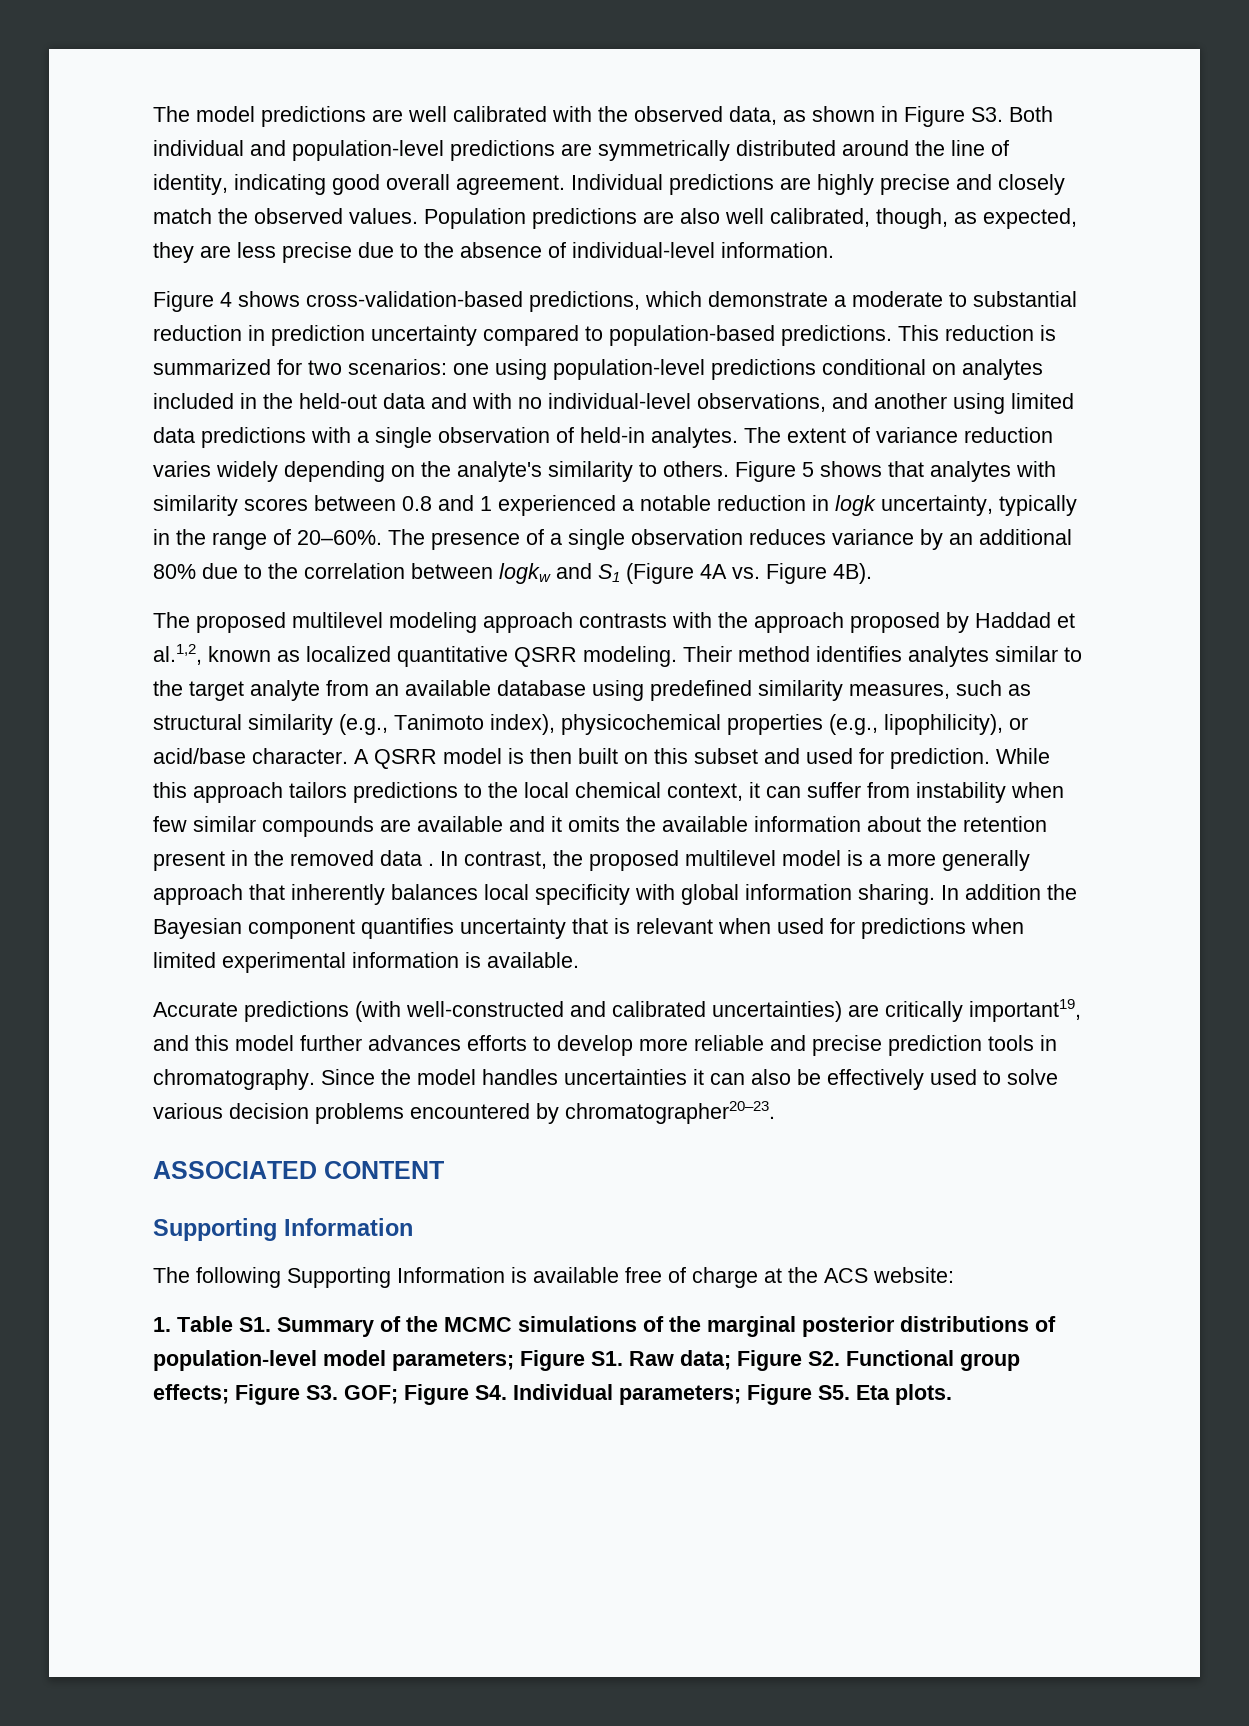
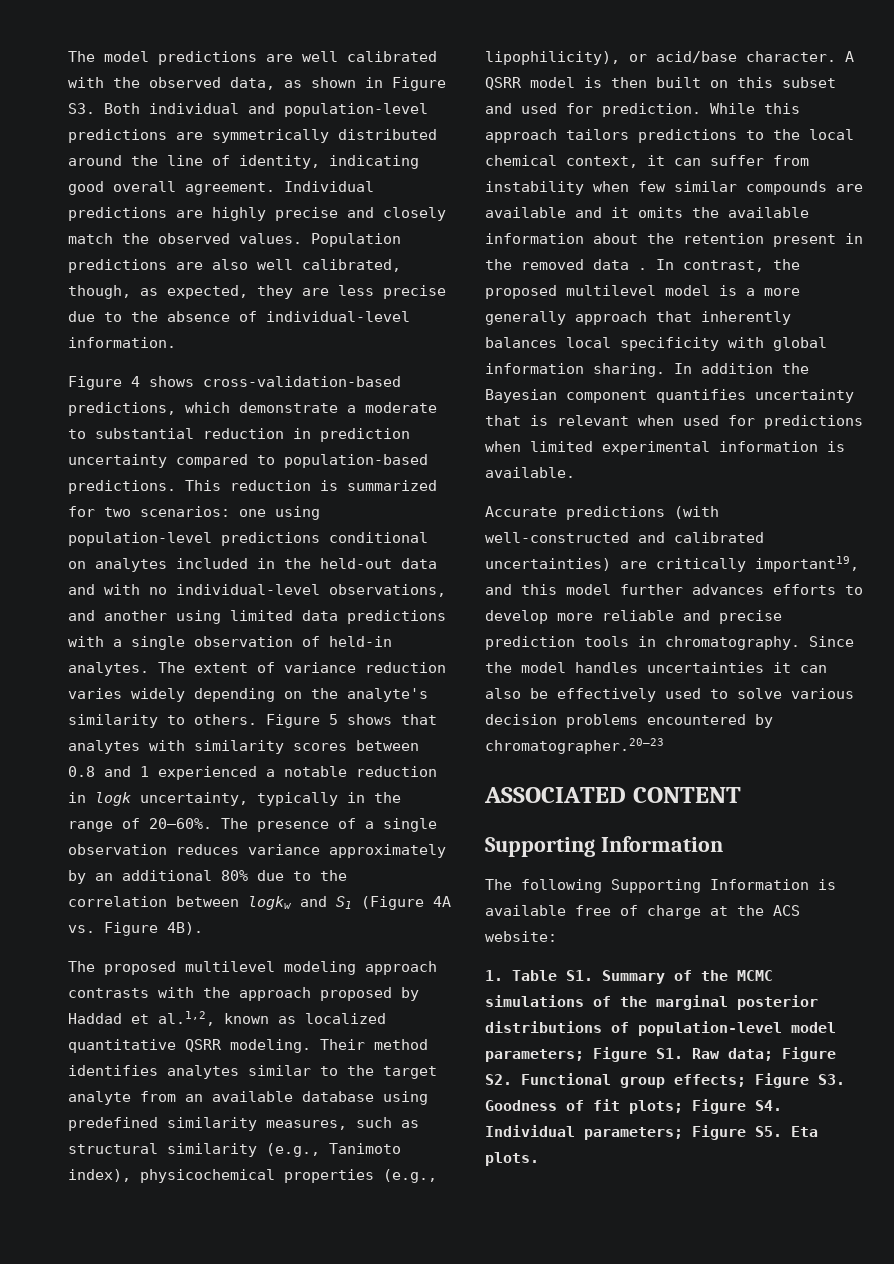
- The presence of a single observation reduces variance by an additional 80% due to the correlation between logkw and S1 (Figure 4A vs. Figure 4B).
+ The presence of a single observation reduces variance approximately by an additional 80% due to the correlation between logkw and S1 (Figure 4A vs. Figure 4B).
- Since the model handles uncertainties it can also be effectively used to solve various decision problems encountered by chromatographer20–23.
+ Since the model handles uncertainties it can also be effectively used to solve various decision problems encountered by chromatographer.20–23
- 1. Table S1. Summary of the MCMC simulations of the marginal posterior distributions of population-level model parameters; Figure S1. Raw data; Figure S2. Functional group effects; Figure S3. GOF; Figure S4. Individual parameters; Figure S5. Eta plots.
+ 1. Table S1. Summary of the MCMC simulations of the marginal posterior distributions of population-level model parameters; Figure S1. Raw data; Figure S2. Functional group effects; Figure S3. Goodness of fit plots; Figure S4. Individual parameters; Figure S5. Eta plots.

